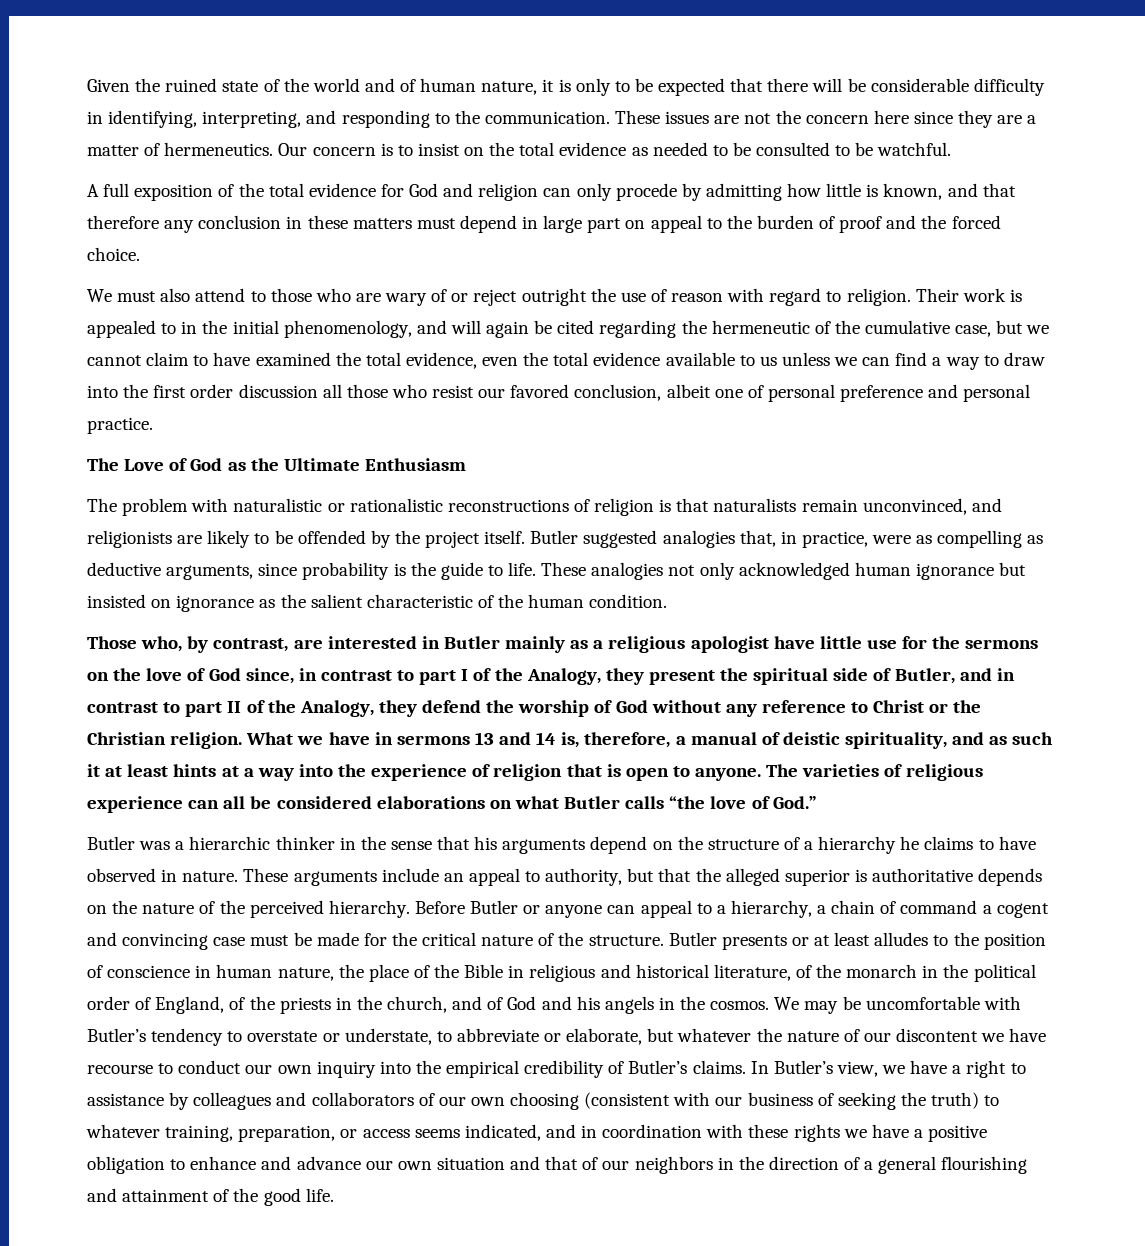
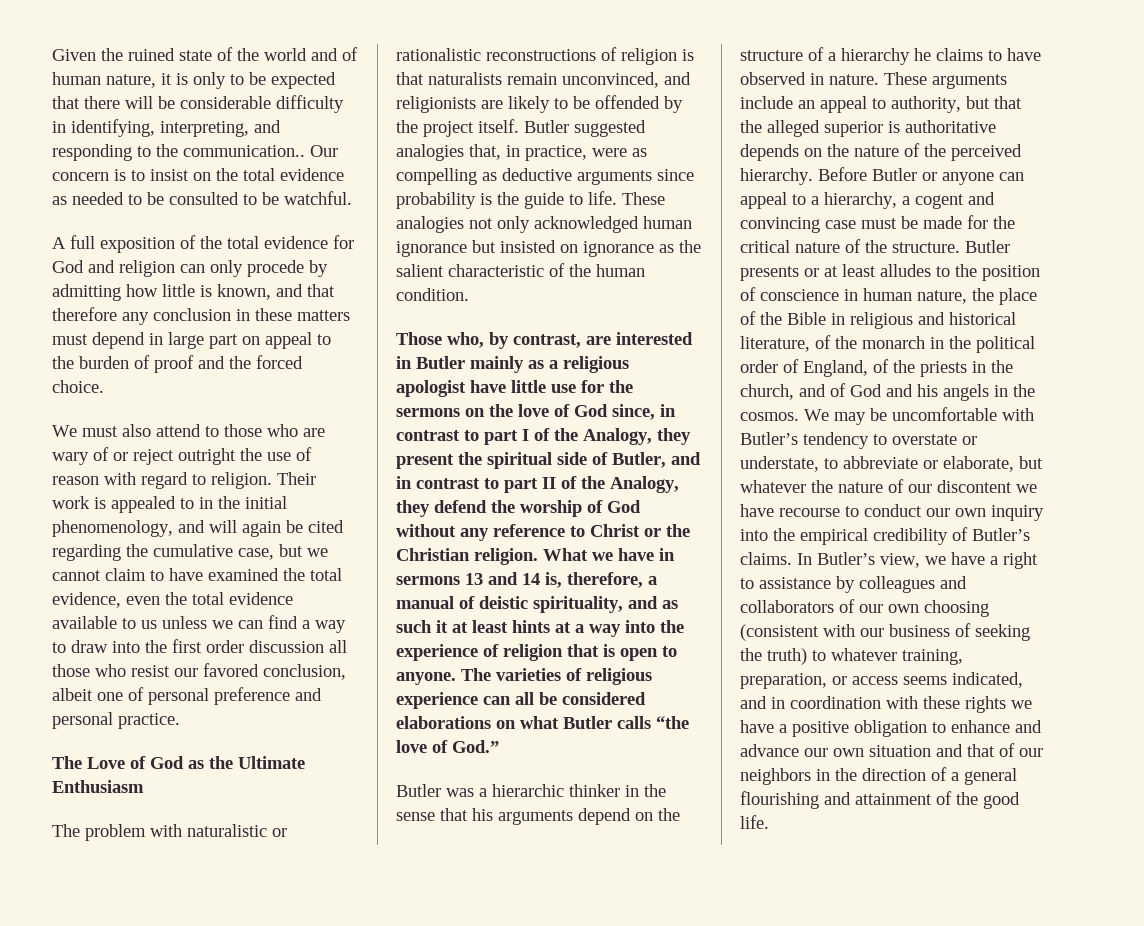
- Given the ruined state of the world and of human nature, it is only to be expected that there will be considerable difficulty in identifying, interpreting, and responding to the communication. These issues are not the concern here since they are a matter of hermeneutics.
+ Given the ruined state of the world and of human nature, it is only to be expected that there will be considerable difficulty in identifying, interpreting, and responding to the communication..
- Their work is appealed to in the initial phenomenology, and will again be cited regarding the hermeneutic of the cumulative case, but we cannot claim to have examined the total evidence, even the total evidence available to us unless we can find a way to draw into the first order discussion all those who resist our favored conclusion, albeit one of personal preference and personal practice.
+ Their work is appealed to in the initial phenomenology, and will again be cited regarding the cumulative case, but we cannot claim to have examined the total evidence, even the total evidence available to us unless we can find a way to draw into the first order discussion all those who resist our favored conclusion, albeit one of personal preference and personal practice.
- Butler suggested analogies that, in practice, were as compelling as deductive arguments, since probability is the guide to life.
+ Butler suggested analogies that, in practice, were as compelling as deductive arguments since probability is the guide to life.
- Before Butler or anyone can appeal to a hierarchy, a chain of command a cogent and convincing case must be made for the critical nature of the structure.
+ Before Butler or anyone can appeal to a hierarchy, a cogent and convincing case must be made for the critical nature of the structure.

